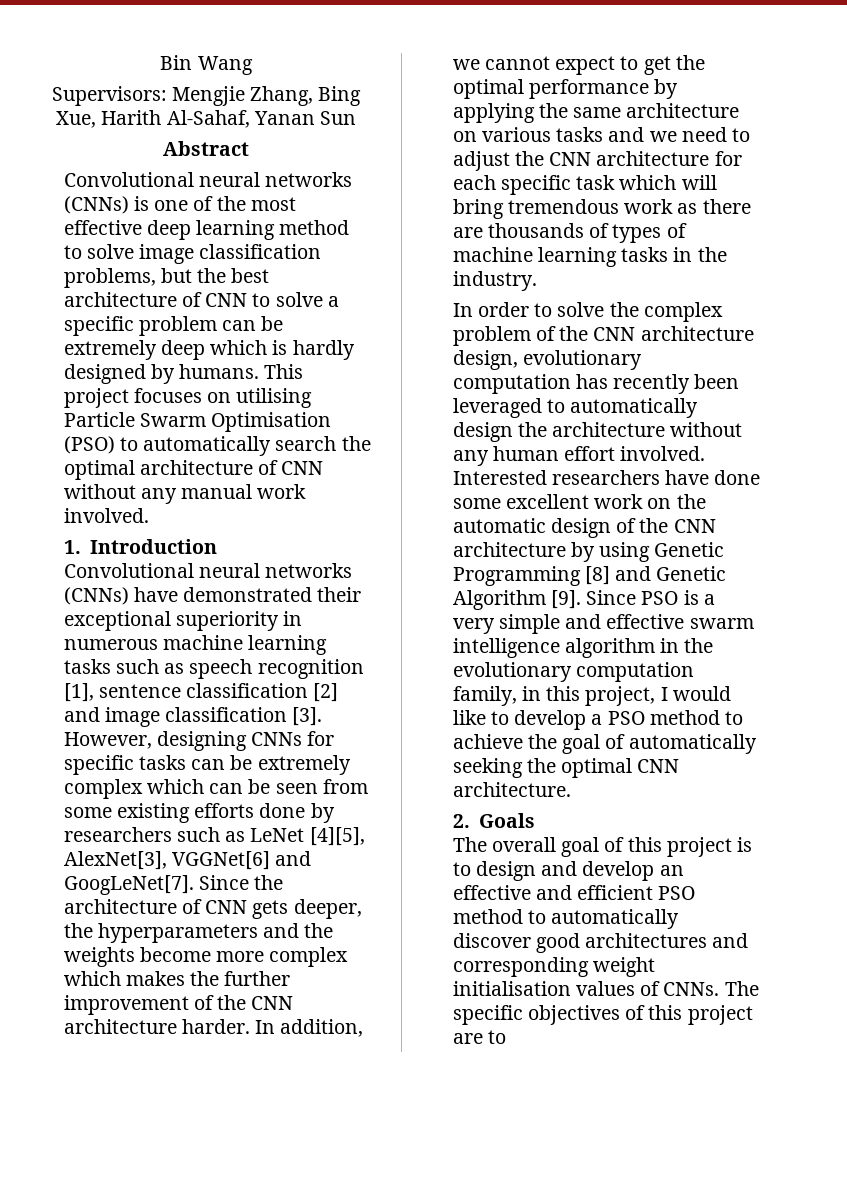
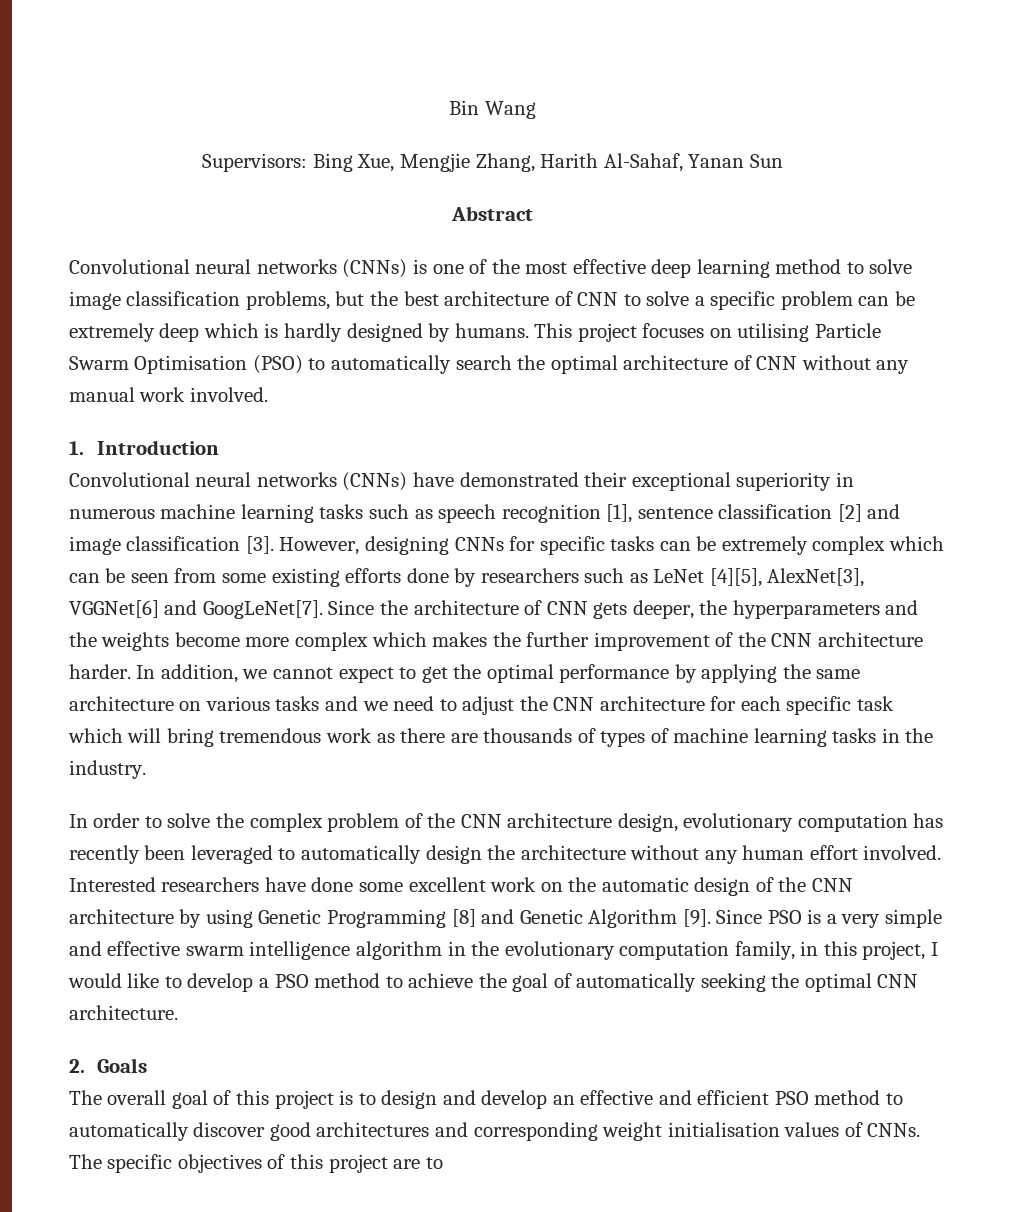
- Supervisors: Mengjie Zhang, Bing Xue, Harith Al-Sahaf, Yanan Sun
+ Supervisors: Bing Xue, Mengjie Zhang, Harith Al-Sahaf, Yanan Sun

